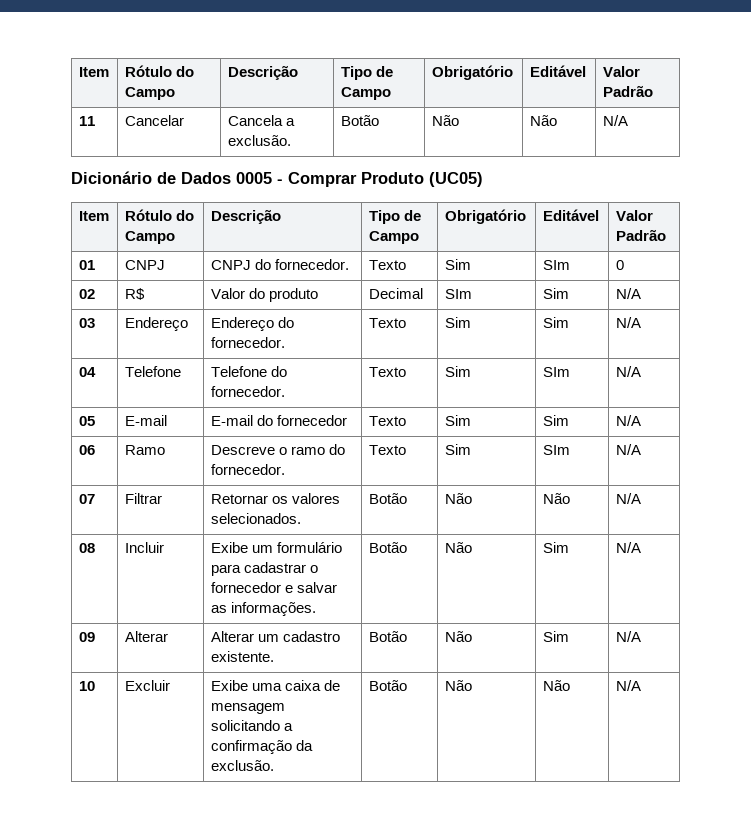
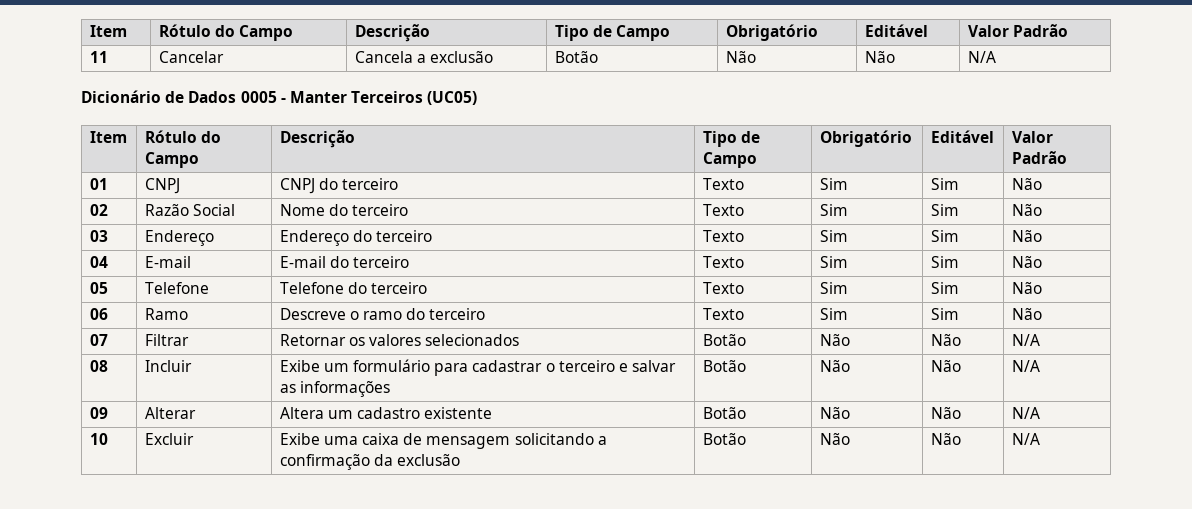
- 11 | Cancelar | Cancela a exclusão. | Botão | Não | Não | N/A
+ 11 | Cancelar | Cancela a exclusão | Botão | Não | Não | N/A
- Dicionário de Dados 0005 - Comprar Produto (UC05)
+ Dicionário de Dados 0005 - Manter Terceiros (UC05)
- 01 | CNPJ | CNPJ do fornecedor. | Texto | Sim | SIm | 0
+ 01 | CNPJ | CNPJ do terceiro | Texto | Sim | Sim | Não
- 02 | R$ | Valor do produto | Decimal | SIm | Sim | N/A
+ 02 | Razão Social | Nome do terceiro | Texto | Sim | Sim | Não
- 03 | Endereço | Endereço do fornecedor. | Texto | Sim | Sim | N/A
+ 03 | Endereço | Endereço do terceiro | Texto | Sim | Sim | Não
- 04 | Telefone | Telefone do fornecedor. | Texto | Sim | SIm | N/A
- 05 | E-mail | E-mail do fornecedor | Texto | Sim | Sim | N/A
+ 04 | E-mail | E-mail do terceiro | Texto | Sim | Sim | Não
+ 05 | Telefone | Telefone do terceiro | Texto | Sim | Sim | Não
- 06 | Ramo | Descreve o ramo do fornecedor. | Texto | Sim | SIm | N/A
+ 06 | Ramo | Descreve o ramo do terceiro | Texto | Sim | Sim | Não
- 07 | Filtrar | Retornar os valores selecionados. | Botão | Não | Não | N/A
+ 07 | Filtrar | Retornar os valores selecionados | Botão | Não | Não | N/A
- 08 | Incluir | Exibe um formulário para cadastrar o fornecedor e salvar as informações. | Botão | Não | Sim | N/A
+ 08 | Incluir | Exibe um formulário para cadastrar o terceiro e salvar as informações | Botão | Não | Não | N/A
- 09 | Alterar | Alterar um cadastro existente. | Botão | Não | Sim | N/A
+ 09 | Alterar | Altera um cadastro existente | Botão | Não | Não | N/A
- 10 | Excluir | Exibe uma caixa de mensagem solicitando a confirmação da exclusão. | Botão | Não | Não | N/A
+ 10 | Excluir | Exibe uma caixa de mensagem solicitando a confirmação da exclusão | Botão | Não | Não | N/A

